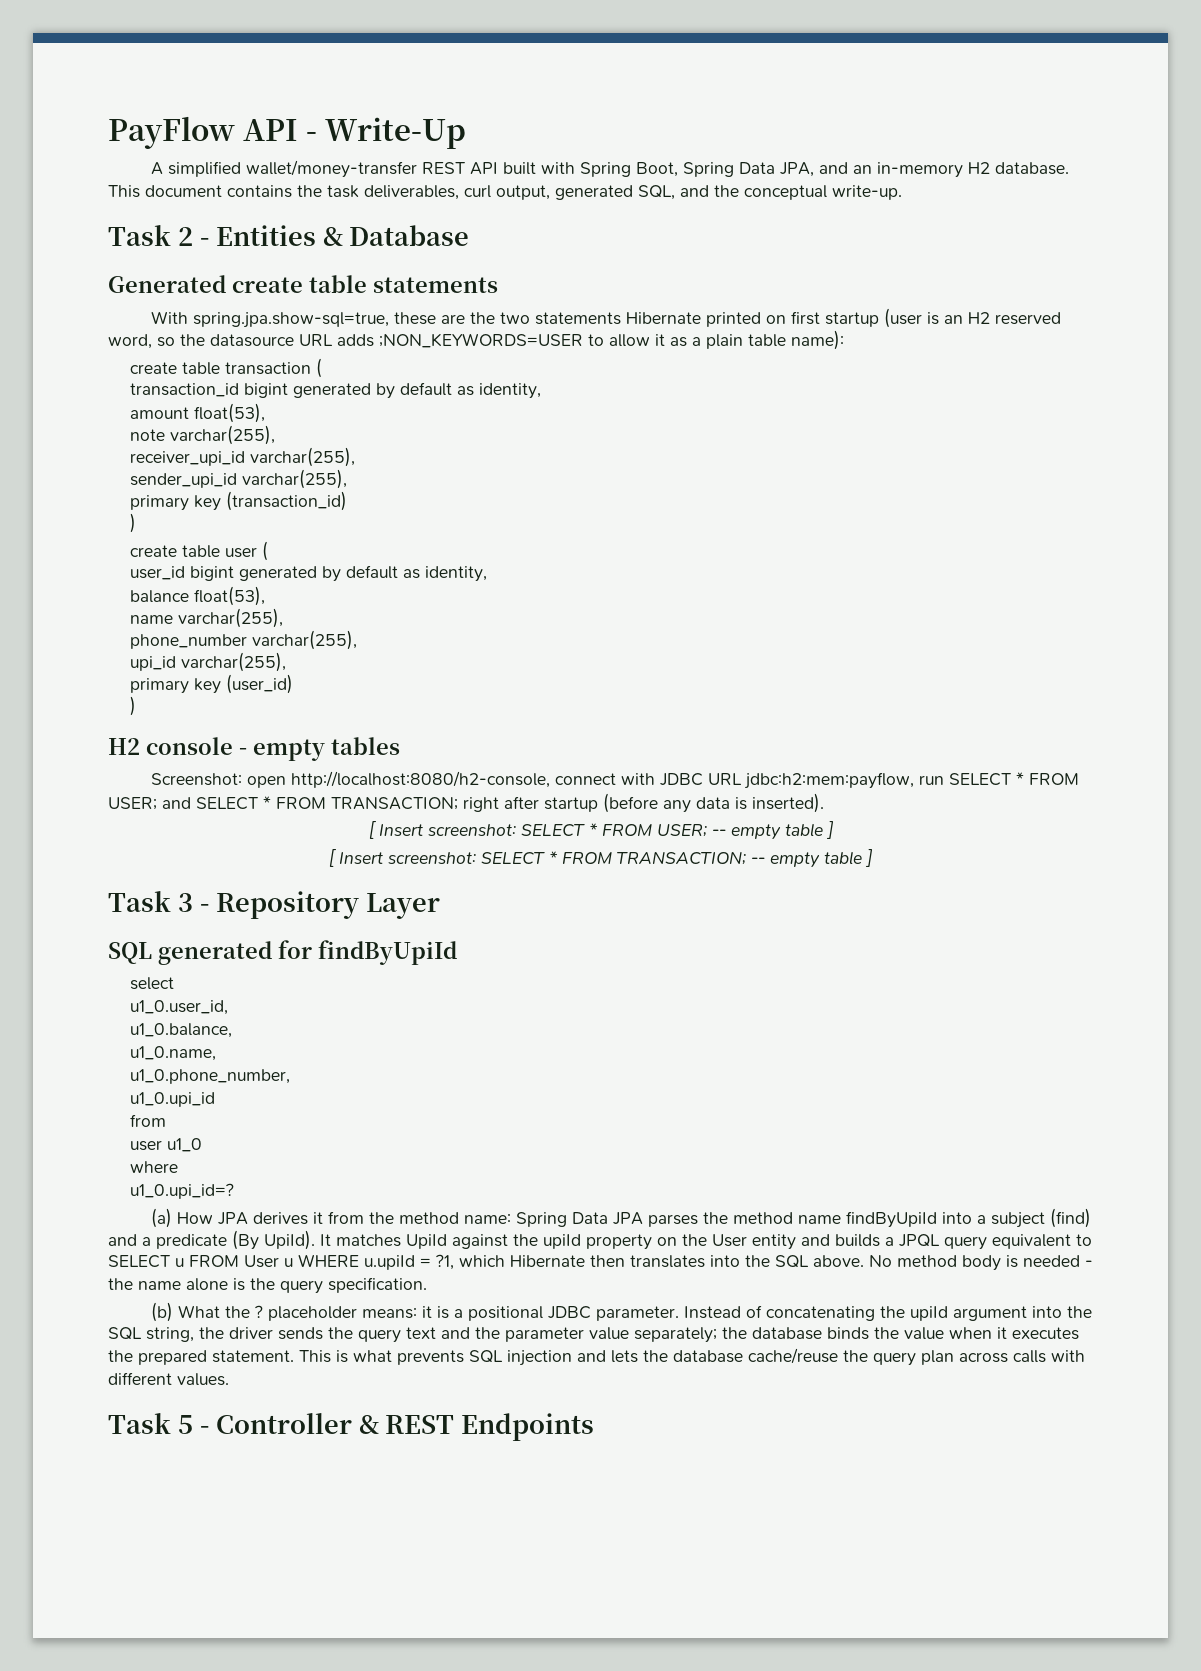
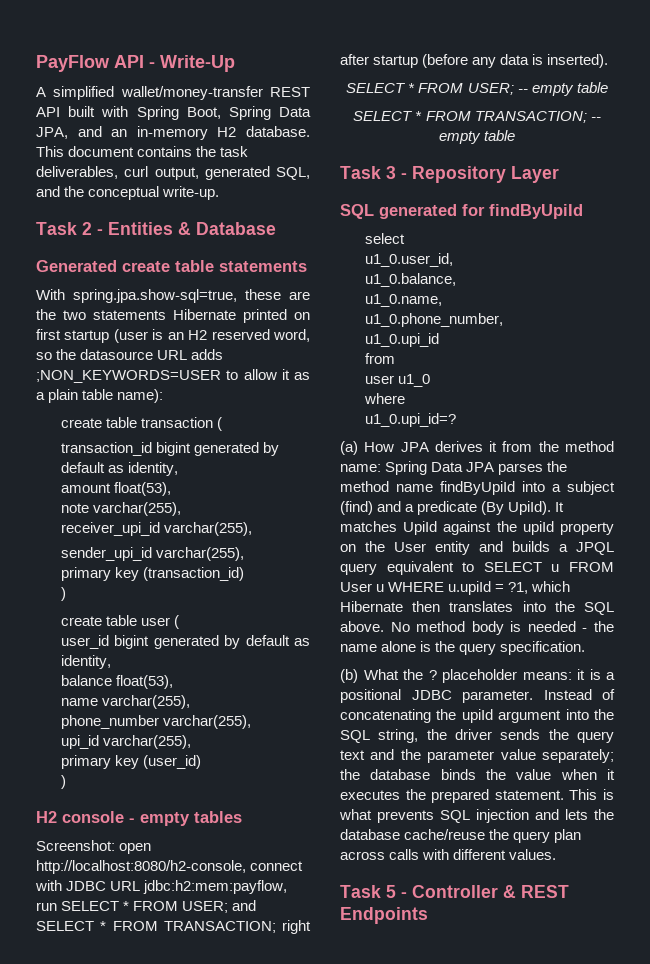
- [ Insert screenshot: SELECT * FROM USER; -- empty table ]
- [ Insert screenshot: SELECT * FROM TRANSACTION; -- empty table ]
+ SELECT * FROM USER; -- empty table
+ SELECT * FROM TRANSACTION; -- empty table

